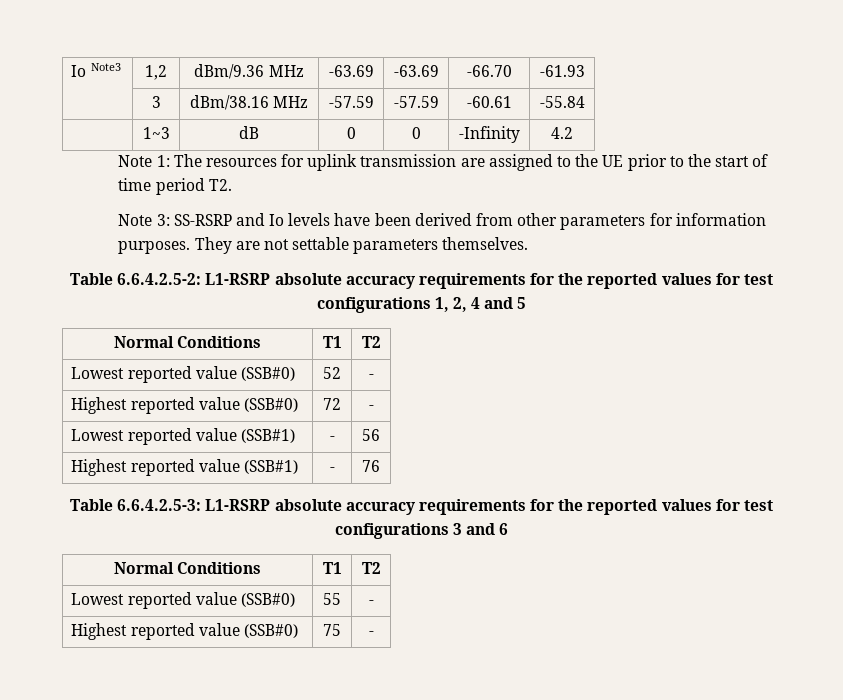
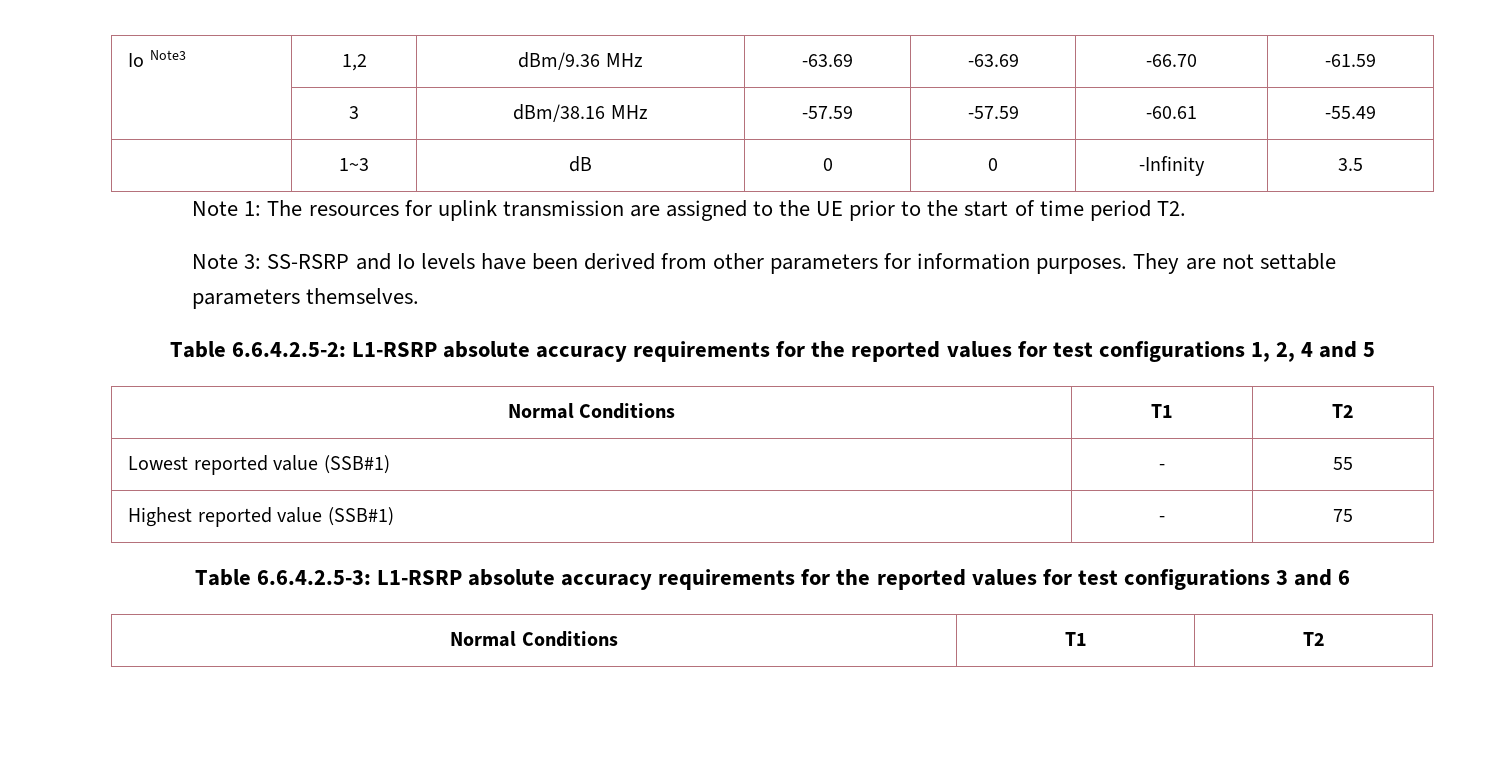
- Io Note3 | 1,2 | dBm/9.36 MHz | -63.69 | -63.69 | -66.70 | -61.93
+ Io Note3 | 1,2 | dBm/9.36 MHz | -63.69 | -63.69 | -66.70 | -61.59
- | 3 | dBm/38.16 MHz | -57.59 | -57.59 | -60.61 | -55.84
+ | 3 | dBm/38.16 MHz | -57.59 | -57.59 | -60.61 | -55.49
- | 1~3 | dB | 0 | 0 | -Infinity | 4.2
+ | 1~3 | dB | 0 | 0 | -Infinity | 3.5
- Lowest reported value (SSB#0) | 52 | -
- Highest reported value (SSB#0) | 72 | -
- Lowest reported value (SSB#1) | - | 56
+ Lowest reported value (SSB#1) | - | 55
- Highest reported value (SSB#1) | - | 76
+ Highest reported value (SSB#1) | - | 75
- Lowest reported value (SSB#0) | 55 | -
- Highest reported value (SSB#0) | 75 | -

